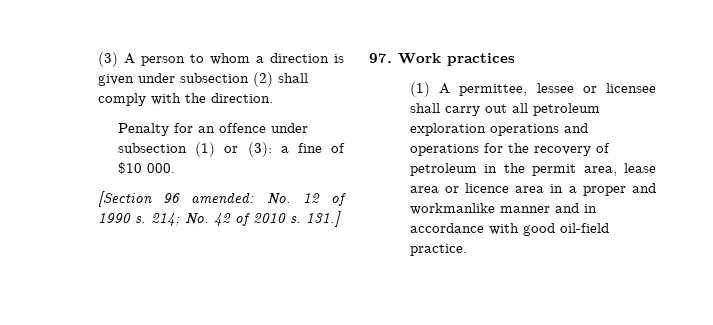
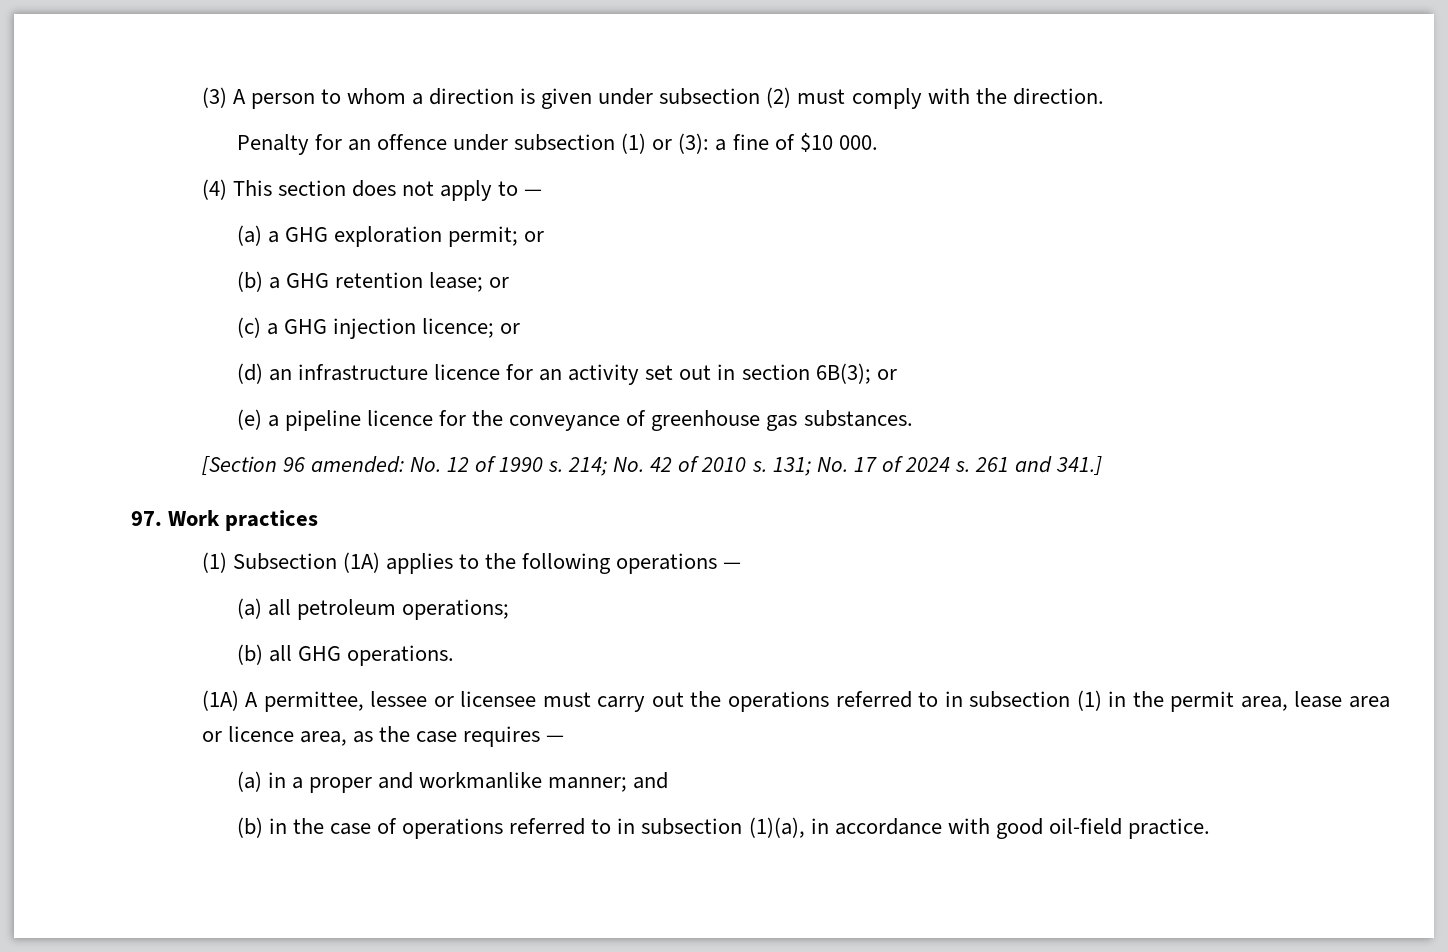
- (3) A person to whom a direction is given under subsection (2) shall comply with the direction.
+ (3) A person to whom a direction is given under subsection (2) must comply with the direction.
+ (4) This section does not apply to —
+ (a) a GHG exploration permit; or
+ (b) a GHG retention lease; or
+ (c) a GHG injection licence; or
+ (d) an infrastructure licence for an activity set out in section 6B(3); or
+ (e) a pipeline licence for the conveyance of greenhouse gas substances.
- 131.]
+ 131; No. 17 of 2024 s. 261 and 341.]
  97. Work practices
- (1) A permittee, lessee or licensee shall carry out all petroleum exploration operations and operations for the recovery of petroleum in the permit area, lease area or licence area in a proper and workmanlike manner and in accordance with good oil-field practice.
+ (1) Subsection (1A) applies to the following operations —
+ (a) all petroleum operations;
+ (b) all GHG operations.
+ (1A) A permittee, lessee or licensee must carry out the operations referred to in subsection (1) in the permit area, lease area or licence area, as the case requires —
+ (a) in a proper and workmanlike manner; and
+ (b) in the case of operations referred to in subsection (1)(a), in accordance with good oil-field practice.

